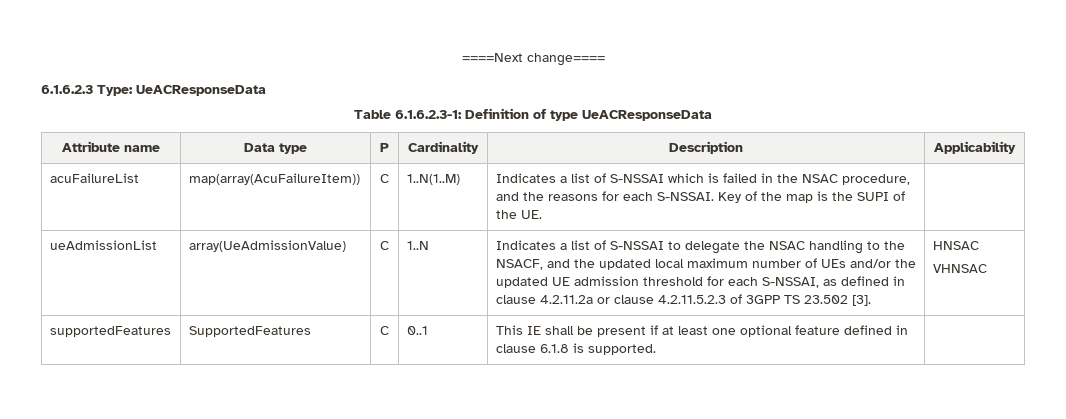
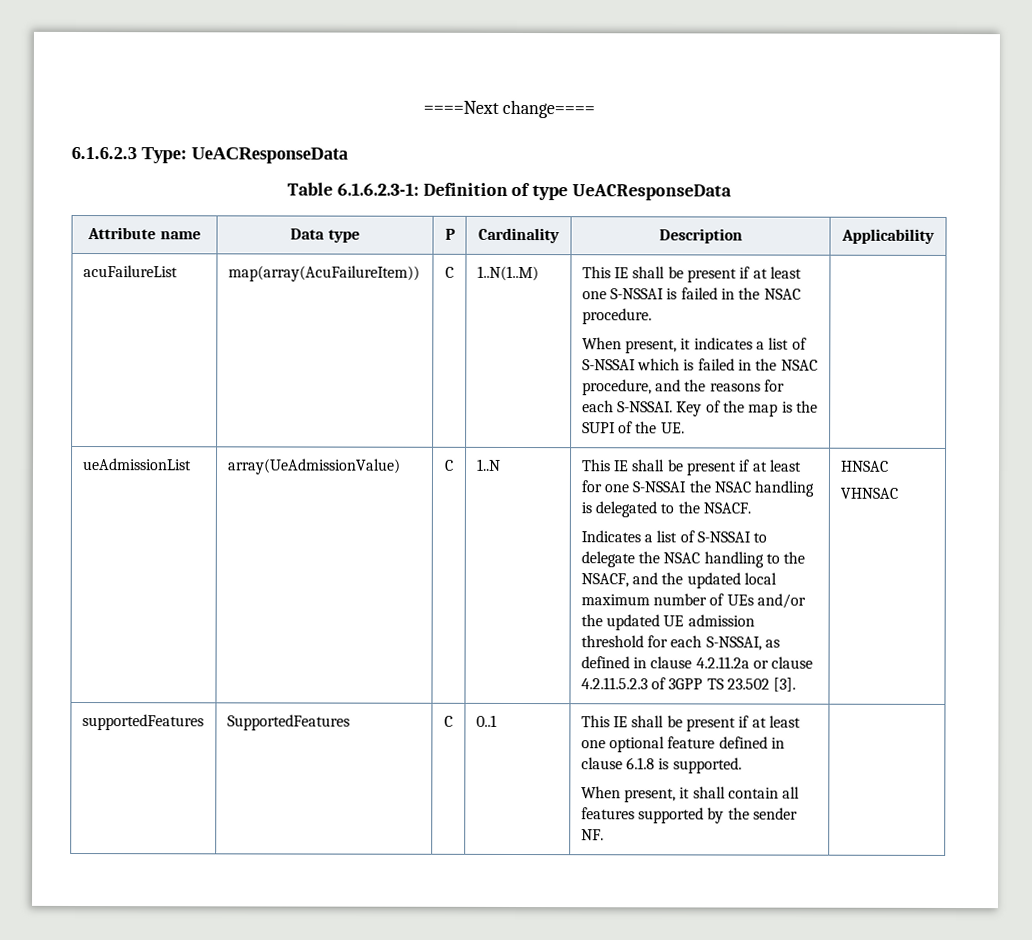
- Indicates a list of S-NSSAI which is failed in the NSAC procedure, and the reasons for each S-NSSAI.
+ This IE shall be present if at least one S-NSSAI is failed in the NSAC procedure.
+ When present, it indicates a list of S-NSSAI which is failed in the NSAC procedure, and the reasons for each S-NSSAI.
+ This IE shall be present if at least for one S-NSSAI the NSAC handling is delegated to the NSACF.
- supportedFeatures | SupportedFeatures | C | 0..1 | This IE shall be present if at least one optional feature defined in clause 6.1.8 is supported. |
+ supportedFeatures | SupportedFeatures | C | 0..1 | This IE shall be present if at least one optional feature defined in clause 6.1.8 is supported.
+ When present, it shall contain all features supported by the sender NF. |

